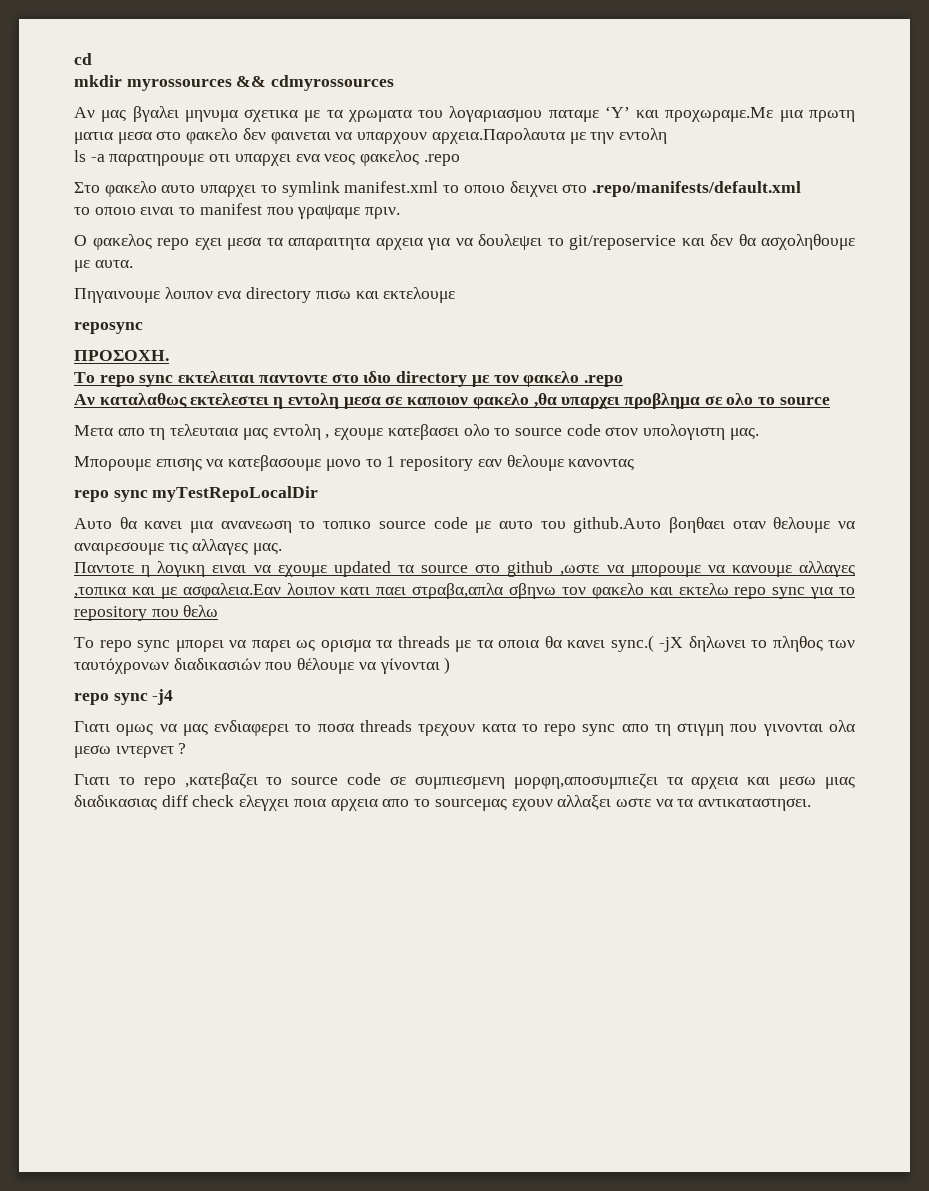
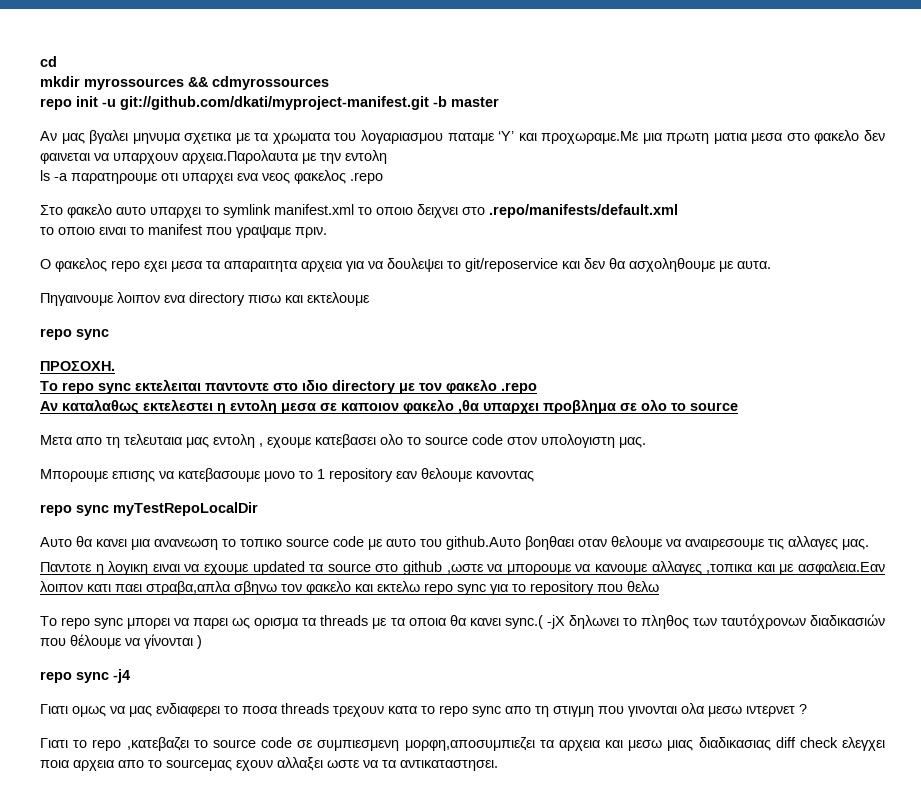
+ repo init -u git://github.com/dkati/myproject-manifest.git -b master
  Πηγαινουμε λοιπον ενα directory πισω και εκτελουμε
- reposync
+ repo sync

